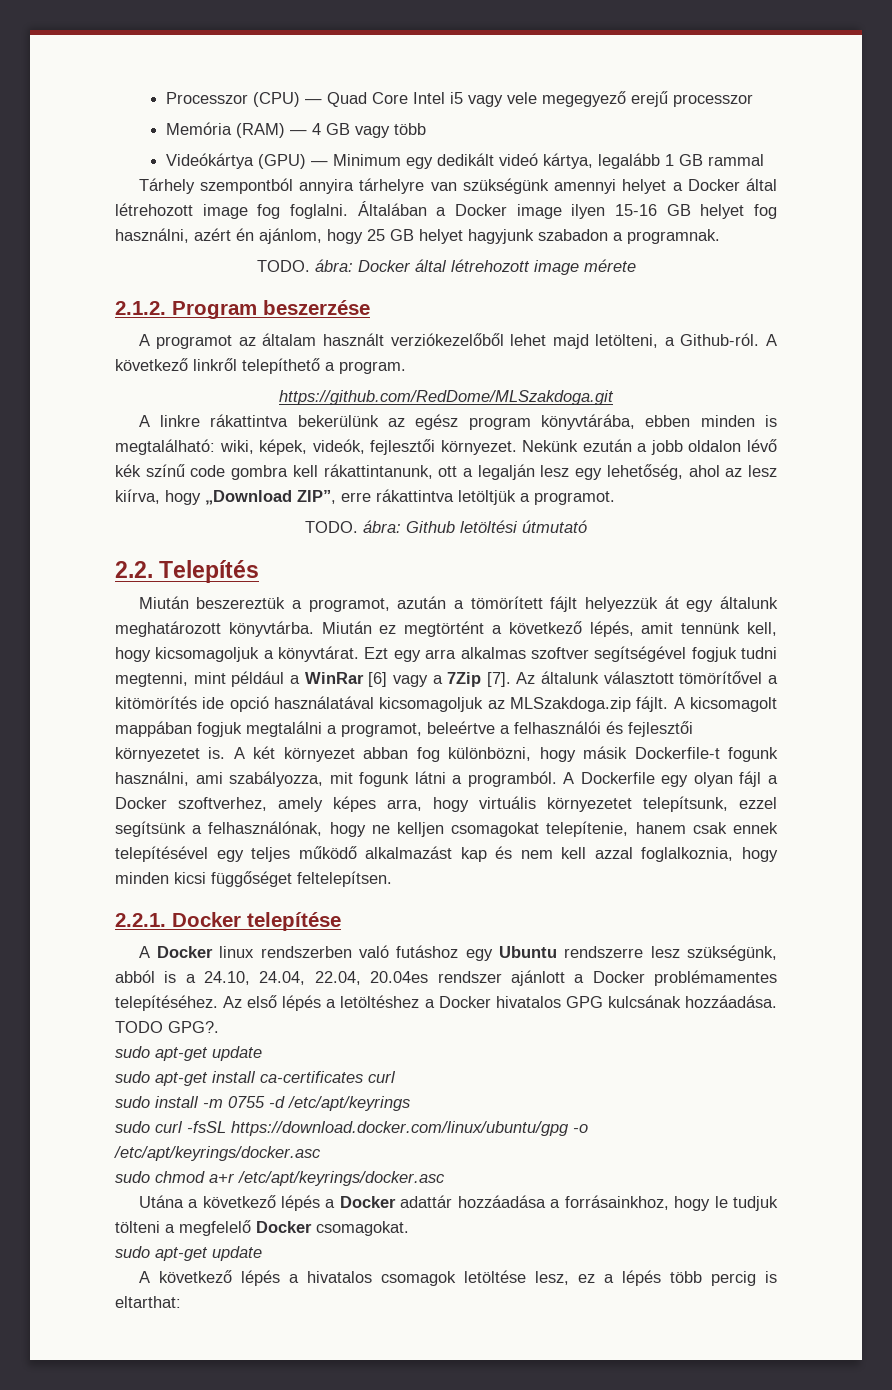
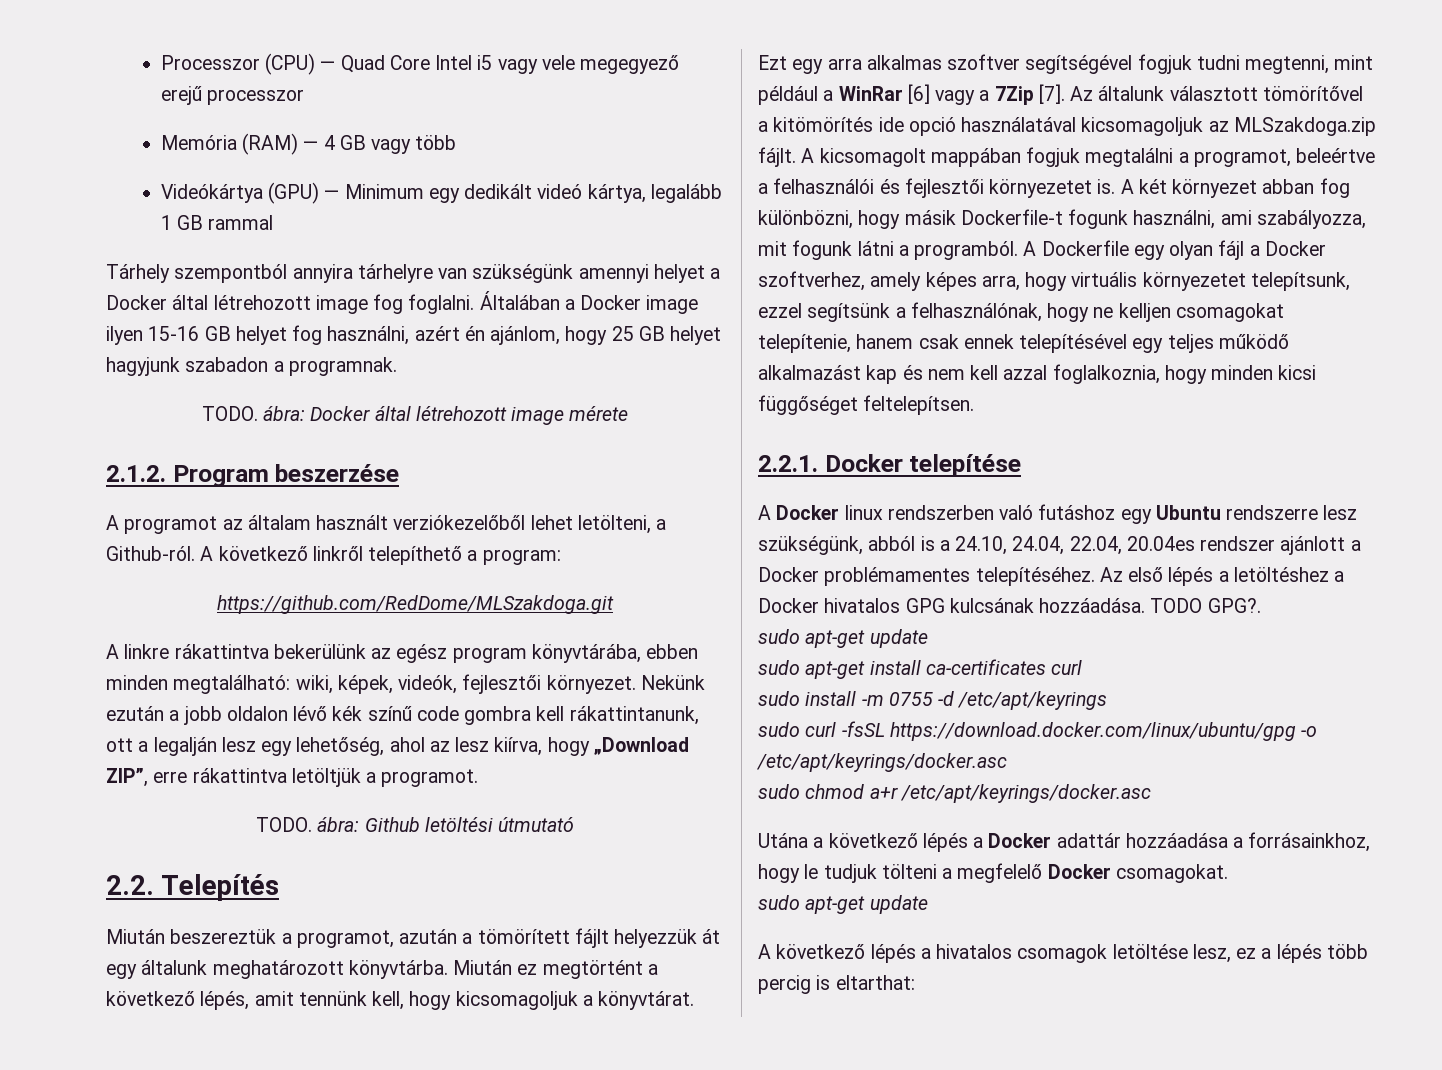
- A programot az általam használt verziókezelőből lehet majd letölteni, a Github-ról.
+ A programot az általam használt verziókezelőből lehet letölteni, a Github-ról.
- A következő linkről telepíthető a program.
+ A következő linkről telepíthető a program:
- A linkre rákattintva bekerülünk az egész program könyvtárába, ebben minden is megtalálható: wiki, képek, videók, fejlesztői környezet.
+ A linkre rákattintva bekerülünk az egész program könyvtárába, ebben minden megtalálható: wiki, képek, videók, fejlesztői környezet.

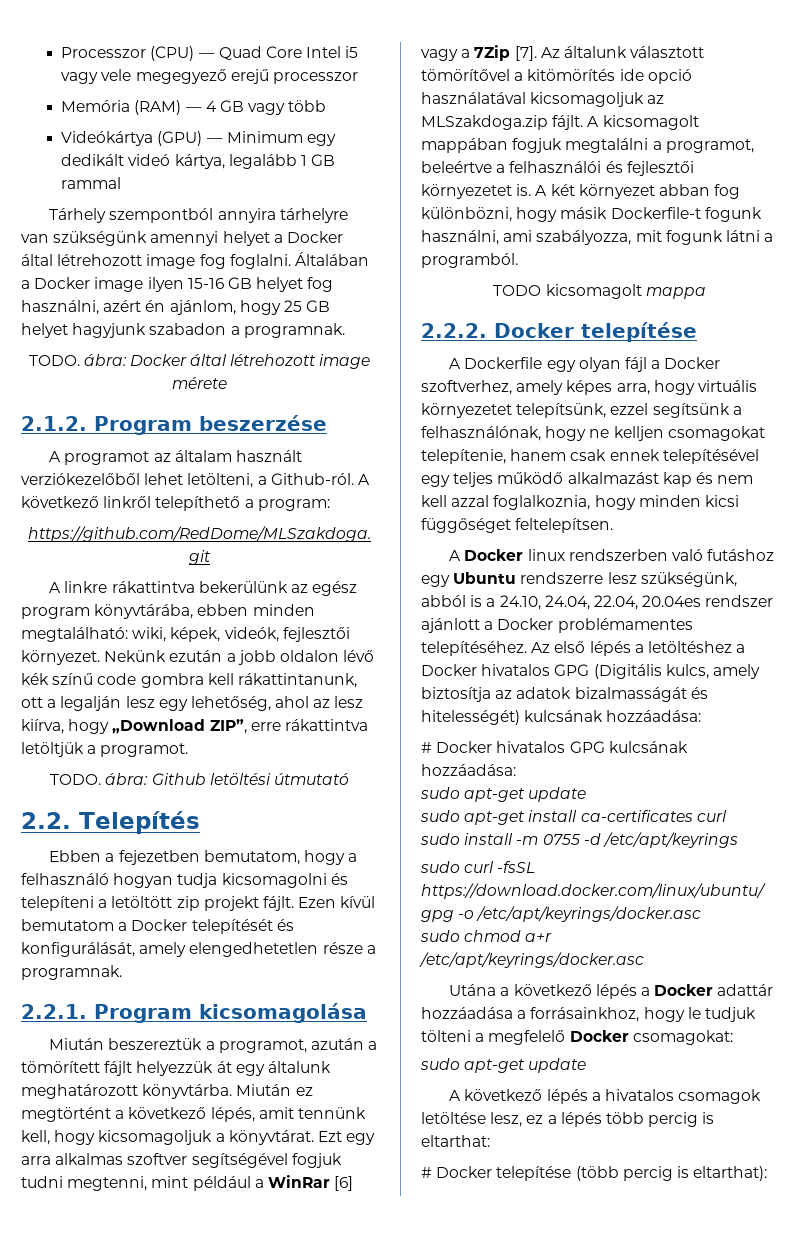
+ Ebben a fejezetben bemutatom, hogy a felhasználó hogyan tudja kicsomagolni és telepíteni a letöltött zip projekt fájlt. Ezen kívül bemutatom a Docker telepítését és konfigurálását, amely elengedhetetlen része a programnak.
+ 2.2.1. Program kicsomagolása
- A két környezet abban fog különbözni, hogy másik Dockerfile-t fogunk használni, ami szabályozza, mit fogunk látni a programból. A Dockerfile egy olyan fájl a Docker szoftverhez, amely képes arra, hogy virtuális környezetet telepítsunk, ezzel segítsünk a felhasználónak, hogy ne kelljen csomagokat telepítenie, hanem csak ennek telepítésével egy teljes működő alkalmazást kap és nem kell azzal foglalkoznia, hogy minden kicsi függőséget feltelepítsen.
+ A két környezet abban fog különbözni, hogy másik Dockerfile-t fogunk használni, ami szabályozza, mit fogunk látni a programból.
+ TODO kicsomagolt mappa
+ 2.2.2. Docker telepítése
+ A Dockerfile egy olyan fájl a Docker szoftverhez, amely képes arra, hogy virtuális környezetet telepítsünk, ezzel segítsünk a felhasználónak, hogy ne kelljen csomagokat telepítenie, hanem csak ennek telepítésével egy teljes működő alkalmazást kap és nem kell azzal foglalkoznia, hogy minden kicsi függőséget feltelepítsen.
- 2.2.1. Docker telepítése
- Az első lépés a letöltéshez a Docker hivatalos GPG kulcsának hozzáadása. TODO GPG?.
+ Az első lépés a letöltéshez a Docker hivatalos GPG (Digitális kulcs, amely biztosítja az adatok bizalmasságát és hitelességét) kulcsának hozzáadása:
+ # Docker hivatalos GPG kulcsának hozzáadása:
- Utána a következő lépés a Docker adattár hozzáadása a forrásainkhoz, hogy le tudjuk tölteni a megfelelő Docker csomagokat.
+ Utána a következő lépés a Docker adattár hozzáadása a forrásainkhoz, hogy le tudjuk tölteni a megfelelő Docker csomagokat:
+ # Docker telepítése (több percig is eltarthat):

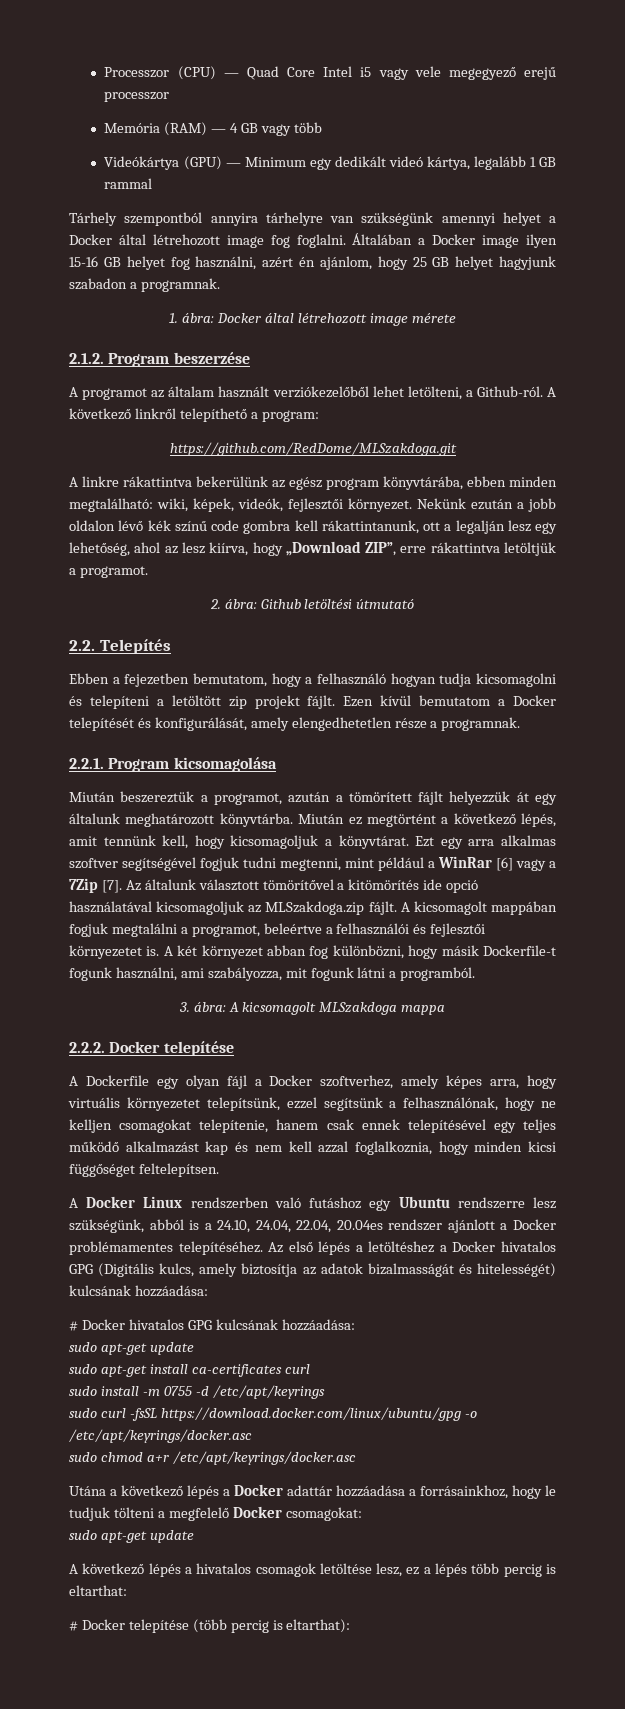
- TODO. ábra: Docker által létrehozott image mérete
+ 1. ábra: Docker által létrehozott image mérete
- TODO. ábra: Github letöltési útmutató
+ 2. ábra: Github letöltési útmutató
- TODO kicsomagolt mappa
+ 3. ábra: A kicsomagolt MLSzakdoga mappa
- A Docker linux rendszerben való futáshoz egy Ubuntu rendszerre lesz szükségünk, abból is a 24.10, 24.04, 22.04, 20.04es rendszer ajánlott a Docker problémamentes telepítéséhez.
+ A Docker Linux rendszerben való futáshoz egy Ubuntu rendszerre lesz szükségünk, abból is a 24.10, 24.04, 22.04, 20.04es rendszer ajánlott a Docker problémamentes telepítéséhez.

